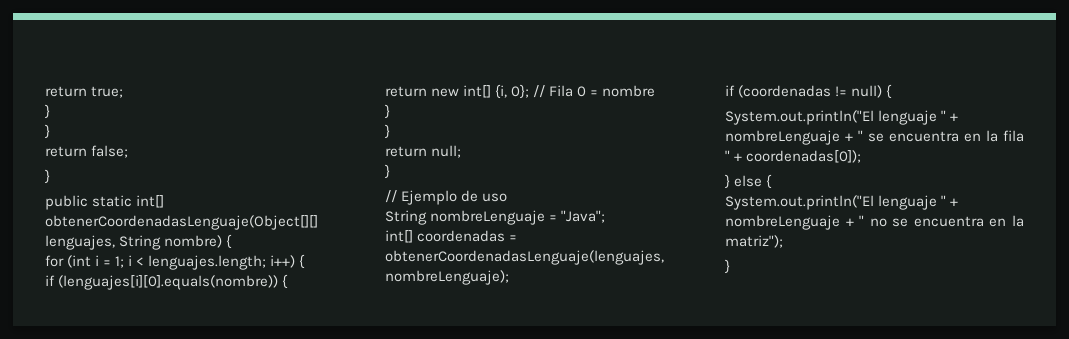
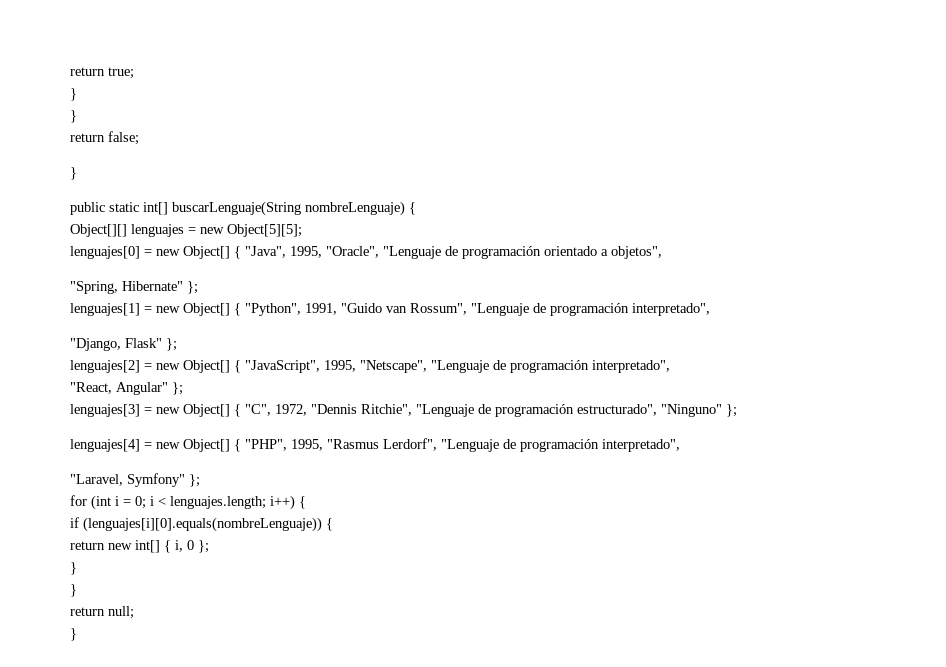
- public static int[] obtenerCoordenadasLenguaje(Object[][] lenguajes, String nombre) {
+ public static int[] buscarLenguaje(String nombreLenguaje) {
+ Object[][] lenguajes = new Object[5][5];
+ lenguajes[0] = new Object[] { "Java", 1995, "Oracle", "Lenguaje de programación orientado a objetos",
+ "Spring, Hibernate" };
+ lenguajes[1] = new Object[] { "Python", 1991, "Guido van Rossum", "Lenguaje de programación interpretado",
+ "Django, Flask" };
+ lenguajes[2] = new Object[] { "JavaScript", 1995, "Netscape", "Lenguaje de programación interpretado",
+ "React, Angular" };
+ lenguajes[3] = new Object[] { "C", 1972, "Dennis Ritchie", "Lenguaje de programación estructurado", "Ninguno" };
+ lenguajes[4] = new Object[] { "PHP", 1995, "Rasmus Lerdorf", "Lenguaje de programación interpretado",
+ "Laravel, Symfony" };
- for (int i = 1; i < lenguajes.length; i++) {
+ for (int i = 0; i < lenguajes.length; i++) {
- if (lenguajes[i][0].equals(nombre)) {
+ if (lenguajes[i][0].equals(nombreLenguaje)) {
- return new int[] {i, 0}; // Fila 0 = nombre
+ return new int[] { i, 0 };
- // Ejemplo de uso
- String nombreLenguaje = "Java";
- int[] coordenadas = obtenerCoordenadasLenguaje(lenguajes, nombreLenguaje);
- if (coordenadas != null) {
- System.out.println("El lenguaje " + nombreLenguaje + " se encuentra en la fila " + coordenadas[0]);
- } else {
- System.out.println("El lenguaje " + nombreLenguaje + " no se encuentra en la matriz");
- }

